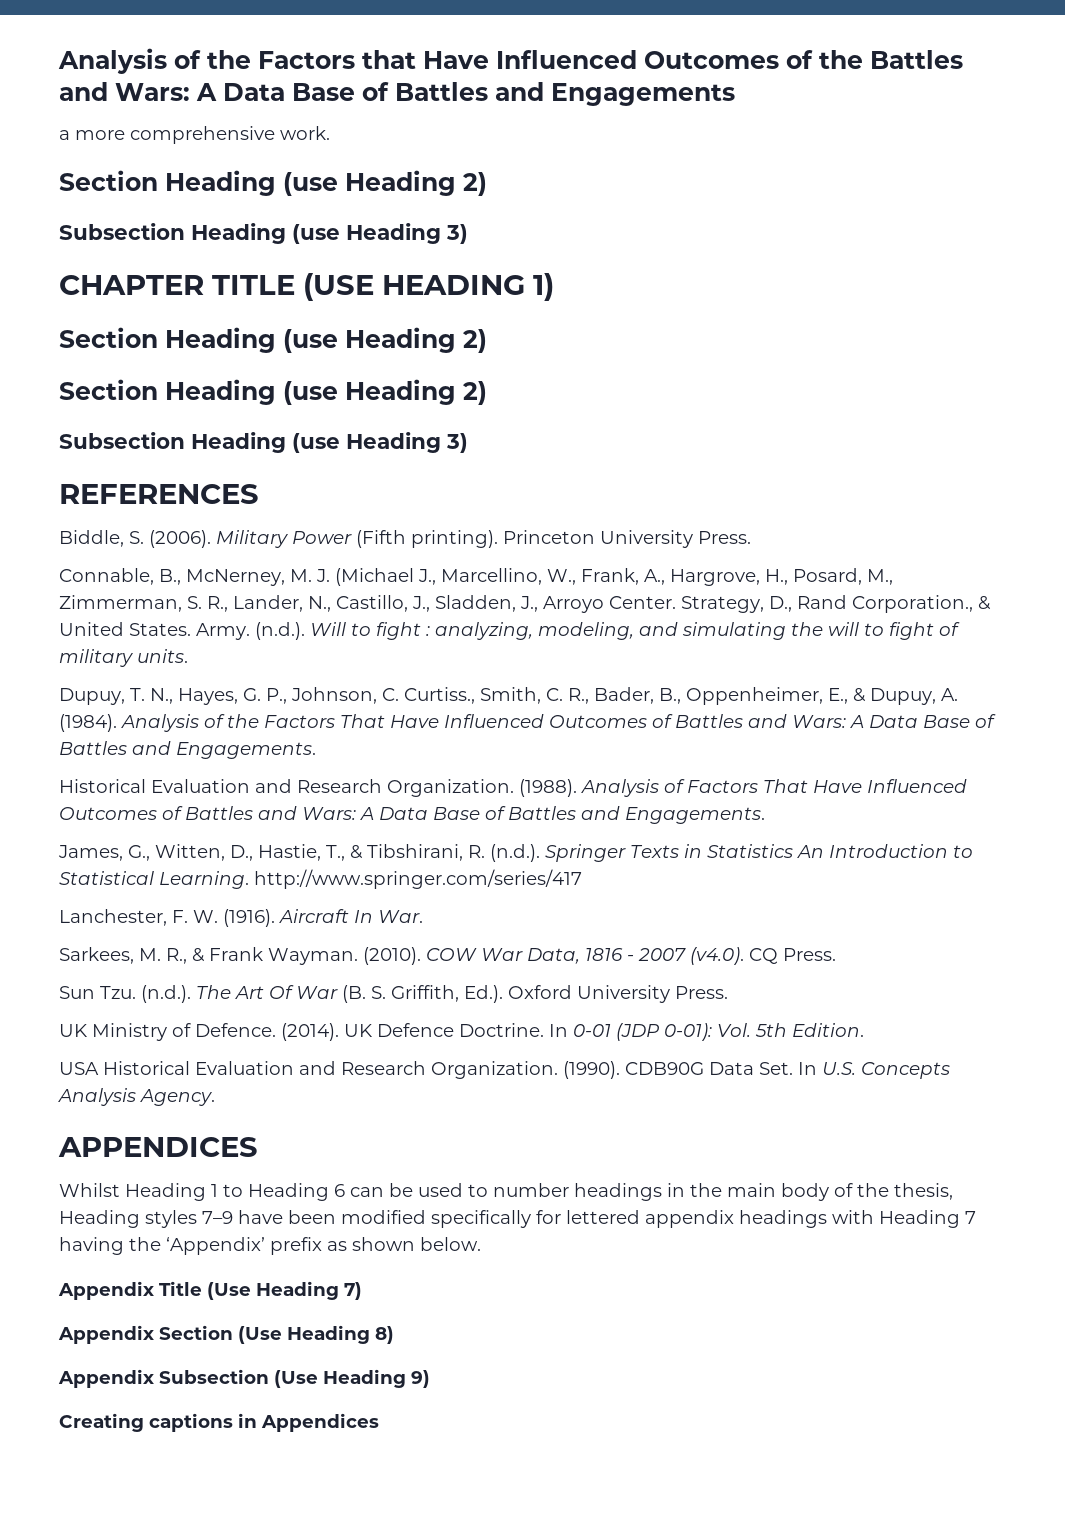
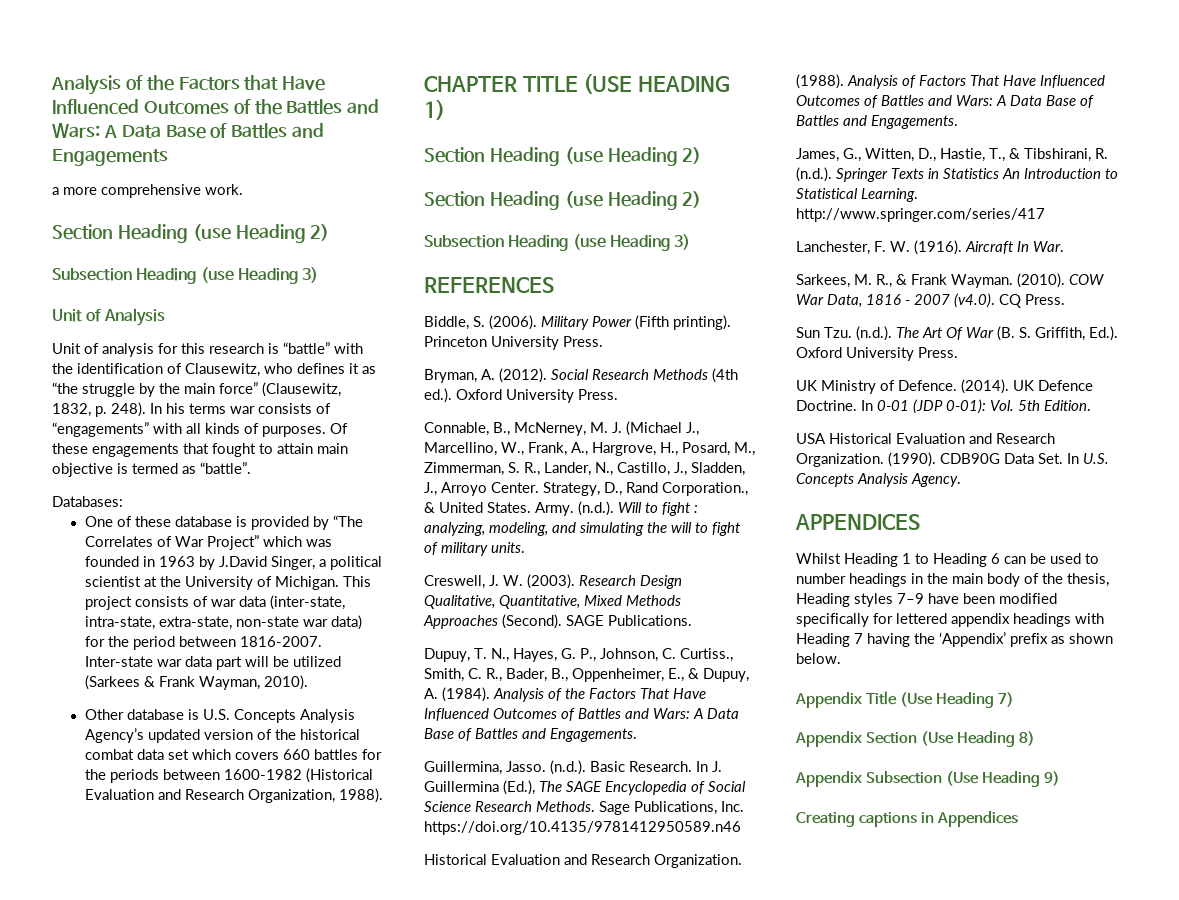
+ Unit of Analysis
+ Unit of analysis for this research is “battle” with the identification of Clausewitz, who defines it as “the struggle by the main force” (Clausewitz, 1832, p. 248). In his terms war consists of “engagements” with all kinds of purposes. Of these engagements that fought to attain main objective is termed as “battle”.
+ Databases:
+ One of these database is provided by “The Correlates of War Project” which was founded in 1963 by J.David Singer, a political scientist at the University of Michigan. This project consists of war data (inter-state, intra-state, extra-state, non-state war data) for the period between 1816-2007. Inter-state war data part will be utilized (Sarkees & Frank Wayman, 2010).
+ Other database is U.S. Concepts Analysis Agency’s updated version of the historical combat data set which covers 660 battles for the periods between 1600-1982 (Historical Evaluation and Research Organization, 1988).
+ Bryman, A. (2012). Social Research Methods (4th ed.). Oxford University Press.
+ Creswell, J. W. (2003). Research Design Qualitative, Quantitative, Mixed Methods Approaches (Second). SAGE Publications.
+ Guillermina, Jasso. (n.d.). Basic Research. In J. Guillermina (Ed.), The SAGE Encyclopedia of Social Science Research Methods. Sage Publications, Inc. https://doi.org/10.4135/9781412950589.n46

